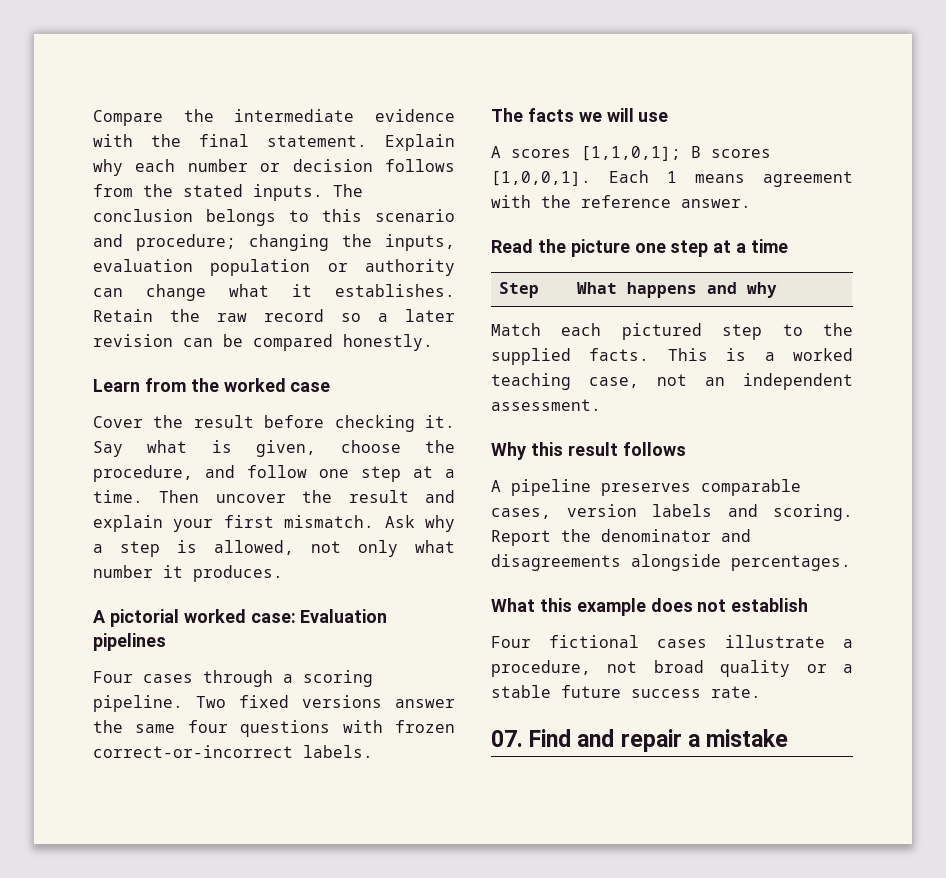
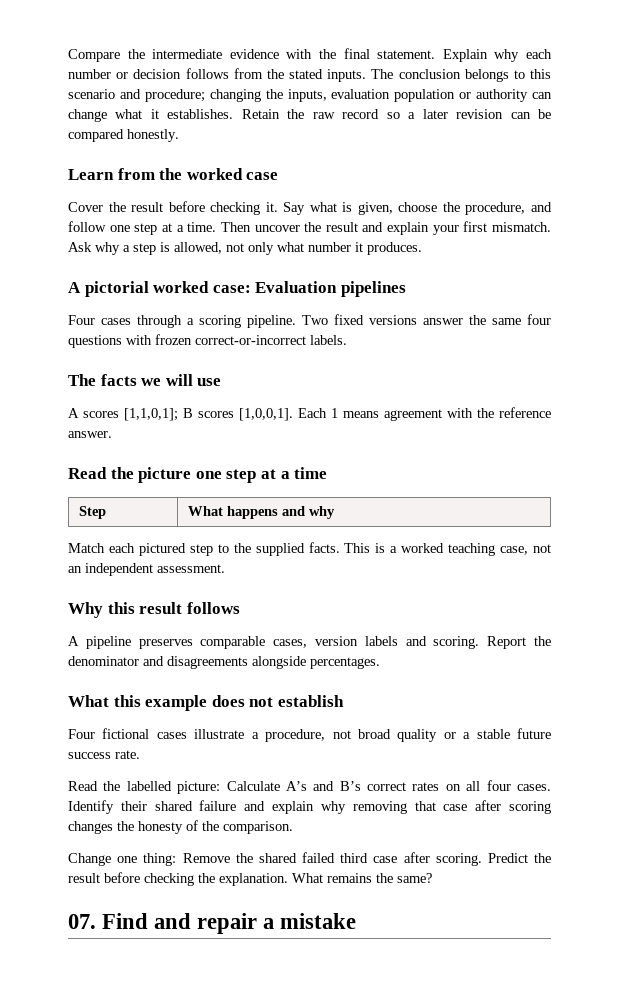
+ Read the labelled picture: Calculate A’s and B’s correct rates on all four cases. Identify their shared failure and explain why removing that case after scoring changes the honesty of the comparison.
+ Change one thing: Remove the shared failed third case after scoring. Predict the result before checking the explanation. What remains the same?

